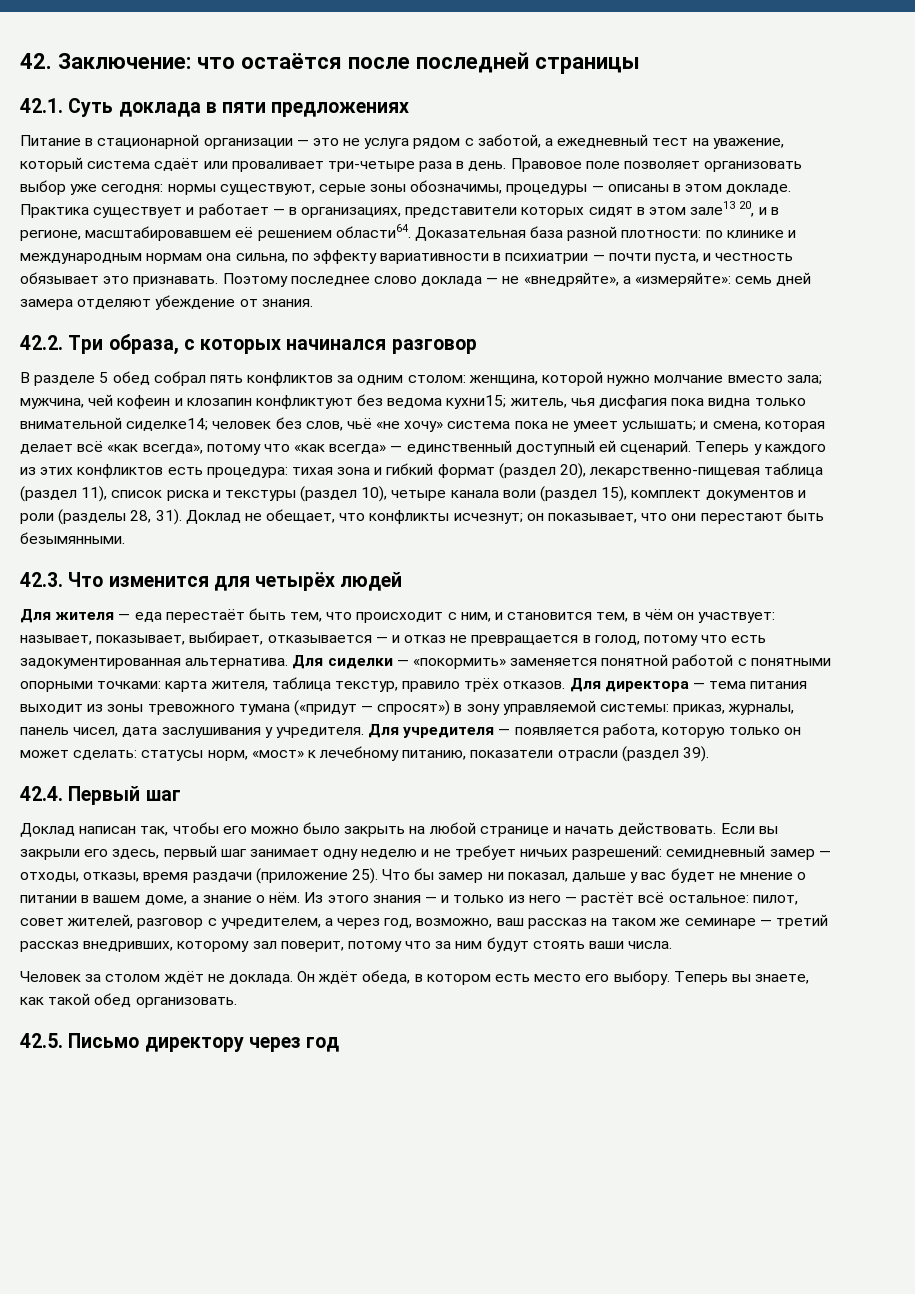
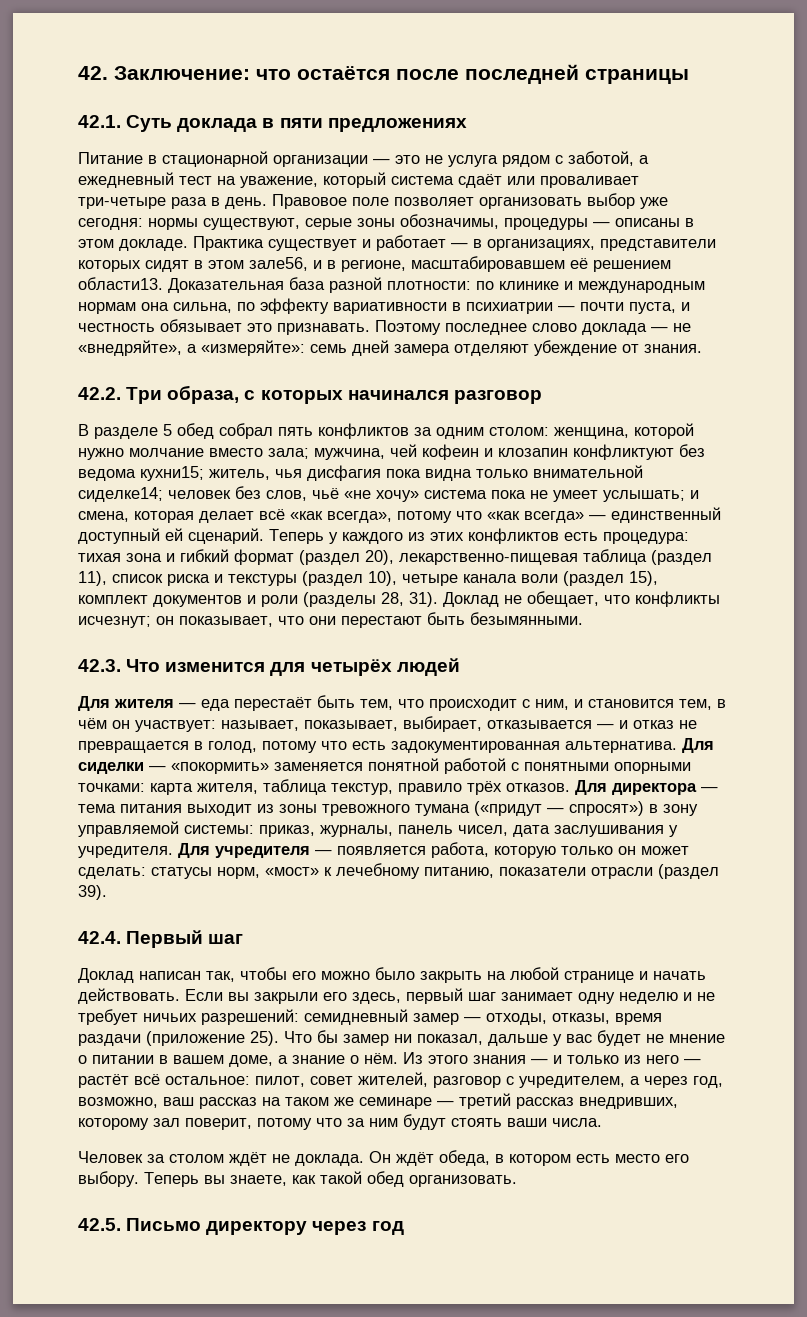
- Практика существует и работает — в организациях, представители которых сидят в этом зале13 20, и в регионе, масштабировавшем её решением области64.
+ Практика существует и работает — в организациях, представители которых сидят в этом зале56, и в регионе, масштабировавшем её решением области13.

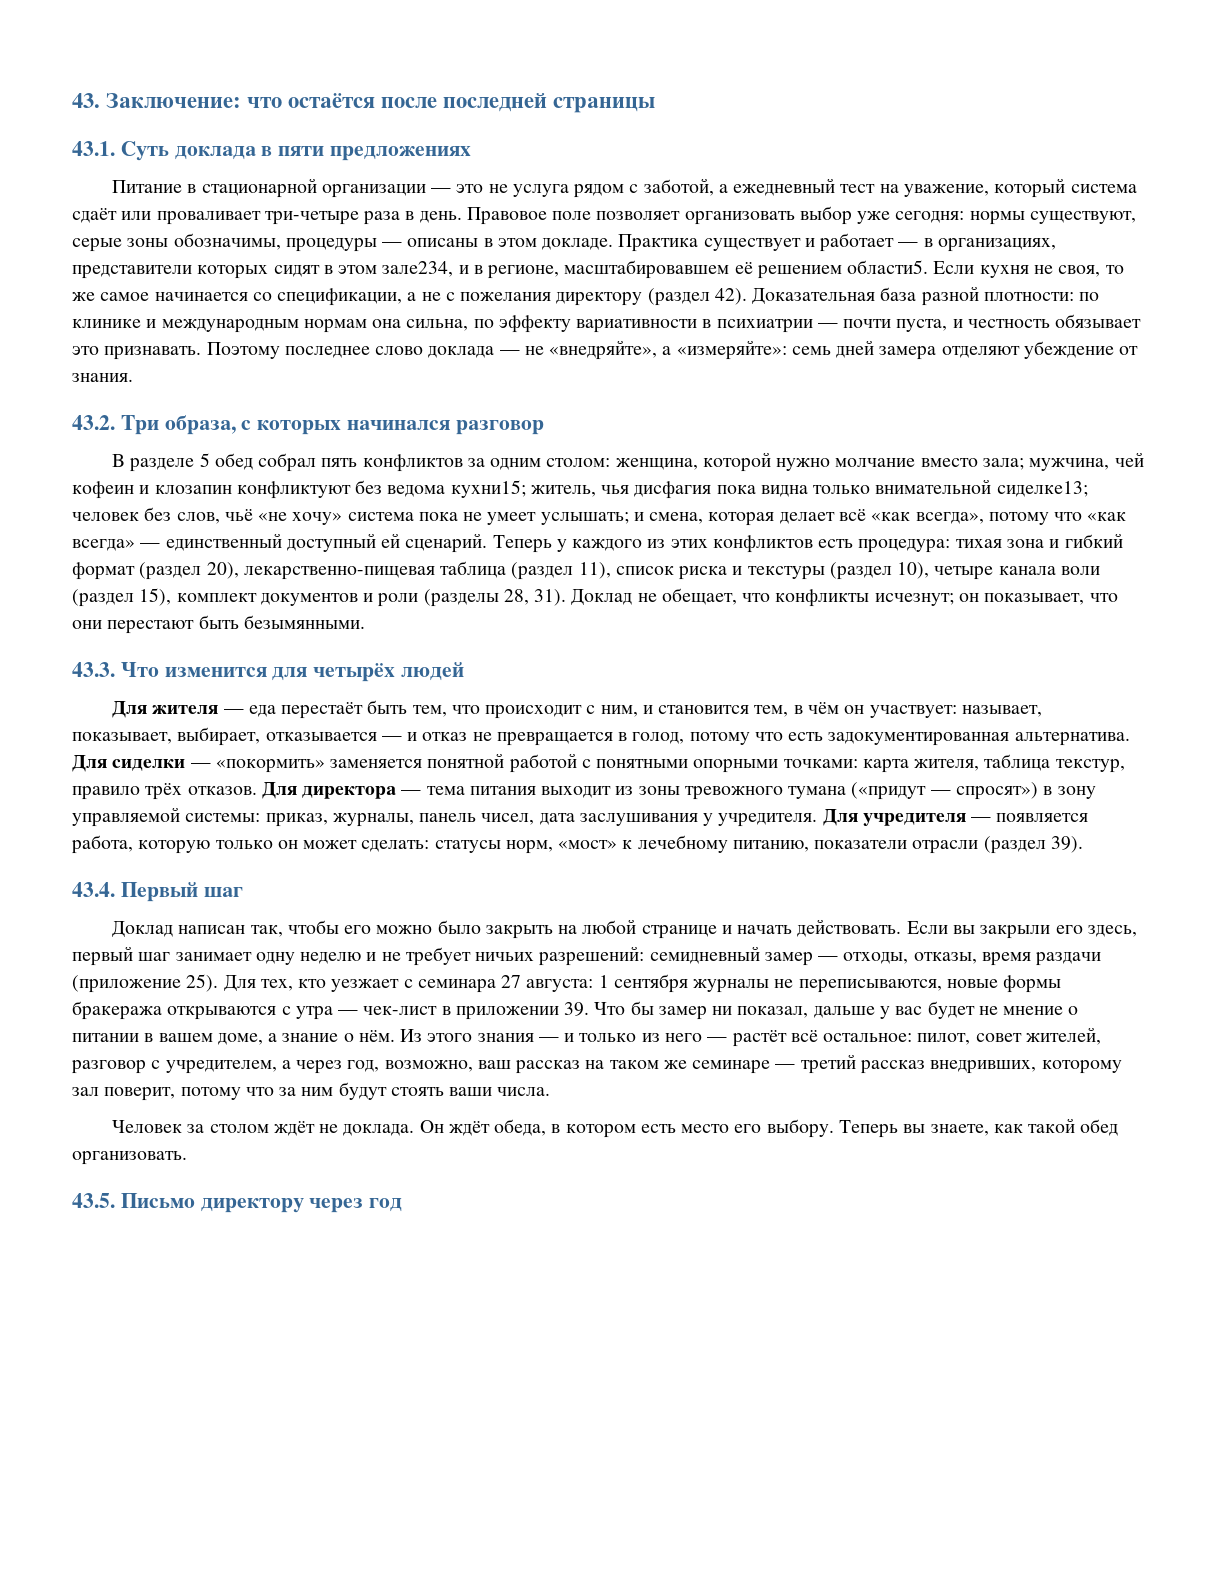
- 42. Заключение: что остаётся после последней страницы
+ 43. Заключение: что остаётся после последней страницы
- 42.1. Суть доклада в пяти предложениях
+ 43.1. Суть доклада в пяти предложениях
- Практика существует и работает — в организациях, представители которых сидят в этом зале56, и в регионе, масштабировавшем её решением области13.
+ Практика существует и работает — в организациях, представители которых сидят в этом зале234, и в регионе, масштабировавшем её решением области5. Если кухня не своя, то же самое начинается со спецификации, а не с пожелания директору (раздел 42).
- 42.2. Три образа, с которых начинался разговор
+ 43.2. Три образа, с которых начинался разговор
- В разделе 5 обед собрал пять конфликтов за одним столом: женщина, которой нужно молчание вместо зала; мужчина, чей кофеин и клозапин конфликтуют без ведома кухни15; житель, чья дисфагия пока видна только внимательной сиделке14; человек без слов, чьё «не хочу» система пока не умеет услышать; и смена, которая делает всё «как всегда», потому что «как всегда» — единственный доступный ей сценарий.
+ В разделе 5 обед собрал пять конфликтов за одним столом: женщина, которой нужно молчание вместо зала; мужчина, чей кофеин и клозапин конфликтуют без ведома кухни15; житель, чья дисфагия пока видна только внимательной сиделке13; человек без слов, чьё «не хочу» система пока не умеет услышать; и смена, которая делает всё «как всегда», потому что «как всегда» — единственный доступный ей сценарий.
- 42.3. Что изменится для четырёх людей
+ 43.3. Что изменится для четырёх людей
- 42.4. Первый шаг
+ 43.4. Первый шаг
- Что бы замер ни показал, дальше у вас будет не мнение о питании в вашем доме, а знание о нём.
+ Для тех, кто уезжает с семинара 27 августа: 1 сентября журналы не переписываются, новые формы бракеража открываются с утра — чек-лист в приложении 39. Что бы замер ни показал, дальше у вас будет не мнение о питании в вашем доме, а знание о нём.
- 42.5. Письмо директору через год
+ 43.5. Письмо директору через год

